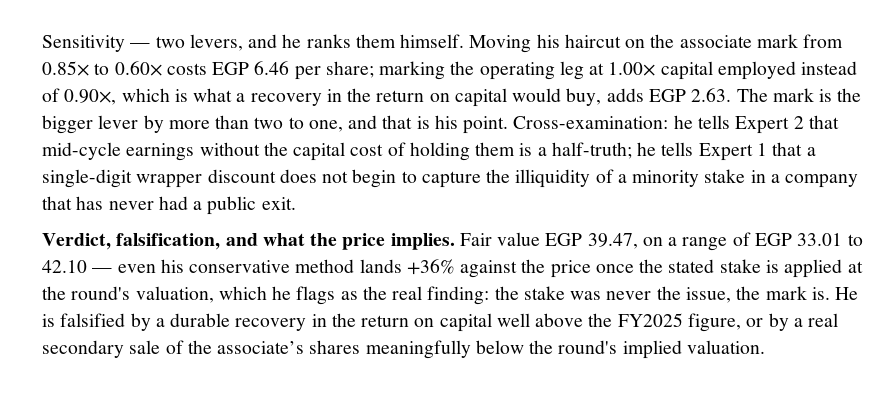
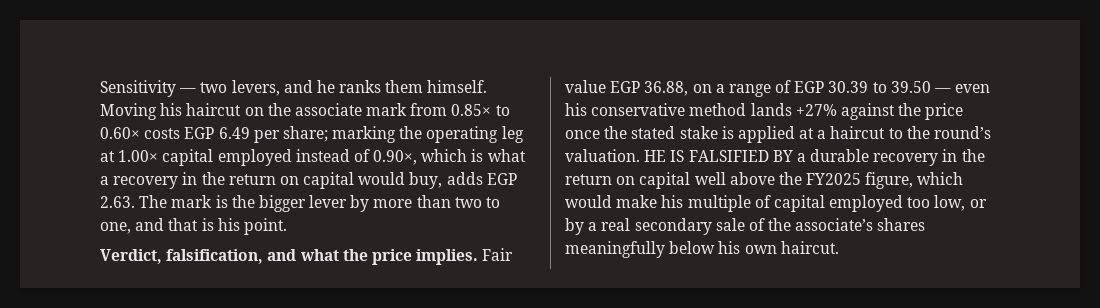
- Moving his haircut on the associate mark from 0.85× to 0.60× costs EGP 6.46 per share; marking the operating leg at 1.00× capital employed instead of 0.90×, which is what a recovery in the return on capital would buy, adds EGP 2.63. The mark is the bigger lever by more than two to one, and that is his point. Cross-examination: he tells Expert 2 that mid-cycle earnings without the capital cost of holding them is a half-truth; he tells Expert 1 that a single-digit wrapper discount does not begin to capture the illiquidity of a minority stake in a company that has never had a public exit.
+ Moving his haircut on the associate mark from 0.85× to 0.60× costs EGP 6.49 per share; marking the operating leg at 1.00× capital employed instead of 0.90×, which is what a recovery in the return on capital would buy, adds EGP 2.63. The mark is the bigger lever by more than two to one, and that is his point.
- Fair value EGP 39.47, on a range of EGP 33.01 to 42.10 — even his conservative method lands +36% against the price once the stated stake is applied at the round's valuation, which he flags as the real finding: the stake was never the issue, the mark is. He is falsified by a durable recovery in the return on capital well above the FY2025 figure, or by a real secondary sale of the associate’s shares meaningfully below the round's implied valuation.
+ Fair value EGP 36.88, on a range of EGP 30.39 to 39.50 — even his conservative method lands +27% against the price once the stated stake is applied at a haircut to the round’s valuation. HE IS FALSIFIED BY a durable recovery in the return on capital well above the FY2025 figure, which would make his multiple of capital employed too low, or by a real secondary sale of the associate’s shares meaningfully below his own haircut.

